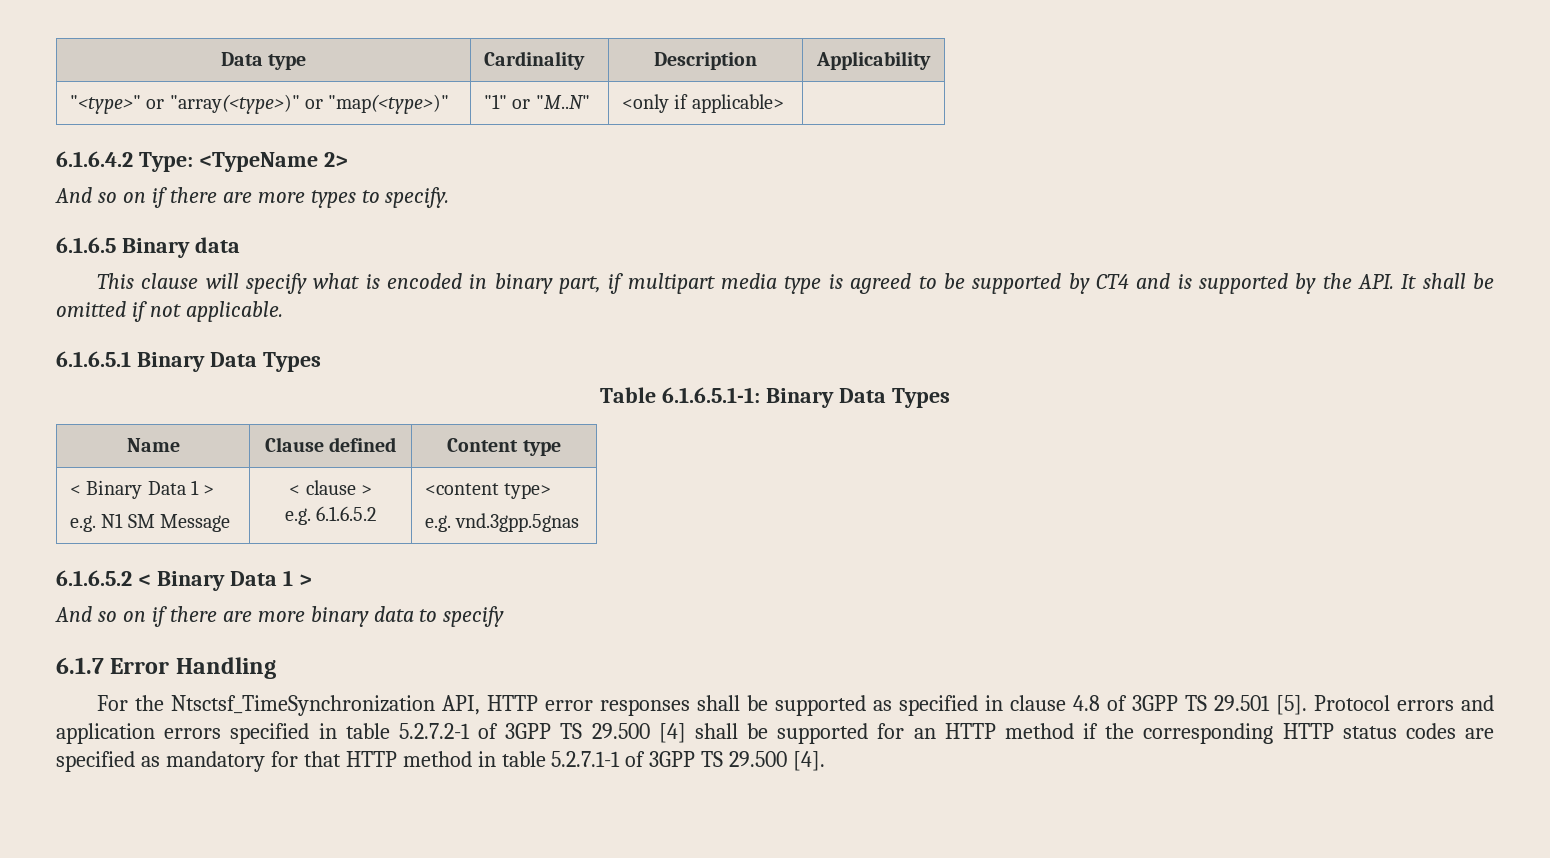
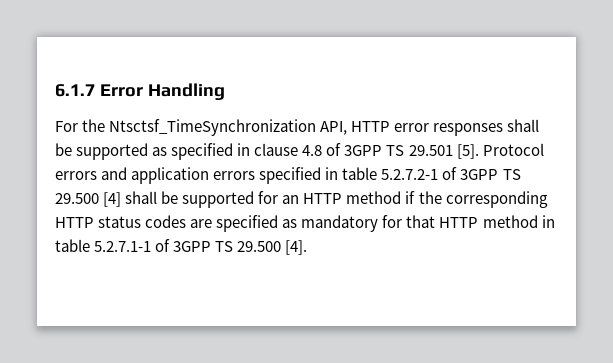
- Data type | Cardinality | Description | Applicability
- "<type>" or "array(<type>)" or "map(<type>)" | "1" or "M..N" | <only if applicable> |
- 6.1.6.4.2 Type: <TypeName 2>
- And so on if there are more types to specify.
- 6.1.6.5 Binary data
- This clause will specify what is encoded in binary part, if multipart media type is agreed to be supported by CT4 and is supported by the API. It shall be omitted if not applicable.
- 6.1.6.5.1 Binary Data Types
- Table 6.1.6.5.1-1: Binary Data Types
- Name | Clause defined | Content type
- < Binary Data 1 >
- e.g. N1 SM Message | < clause >
- e.g. 6.1.6.5.2 | <content type>
- e.g. vnd.3gpp.5gnas
- 6.1.6.5.2 < Binary Data 1 >
- And so on if there are more binary data to specify

